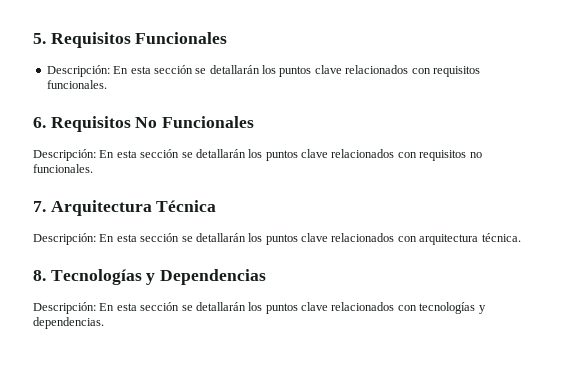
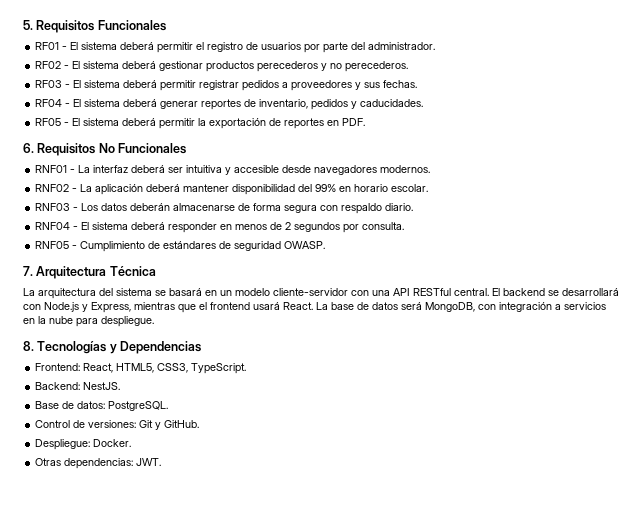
- Descripción: En esta sección se detallarán los puntos clave relacionados con requisitos funcionales.
+ RF01 - El sistema deberá permitir el registro de usuarios por parte del administrador.
+ RF02 - El sistema deberá gestionar productos perecederos y no perecederos.
+ RF03 - El sistema deberá permitir registrar pedidos a proveedores y sus fechas.
+ RF04 - El sistema deberá generar reportes de inventario, pedidos y caducidades.
+ RF05 - El sistema deberá permitir la exportación de reportes en PDF.
  6. Requisitos No Funcionales
- Descripción: En esta sección se detallarán los puntos clave relacionados con requisitos no funcionales.
+ RNF01 - La interfaz deberá ser intuitiva y accesible desde navegadores modernos.
+ RNF02 - La aplicación deberá mantener disponibilidad del 99% en horario escolar.
+ RNF03 - Los datos deberán almacenarse de forma segura con respaldo diario.
+ RNF04 - El sistema deberá responder en menos de 2 segundos por consulta.
+ RNF05 - Cumplimiento de estándares de seguridad OWASP.
  7. Arquitectura Técnica
- Descripción: En esta sección se detallarán los puntos clave relacionados con arquitectura técnica.
+ La arquitectura del sistema se basará en un modelo cliente-servidor con una API RESTful central. El backend se desarrollará con Node.js y Express, mientras que el frontend usará React. La base de datos será MongoDB, con integración a servicios en la nube para despliegue.
  8. Tecnologías y Dependencias
- Descripción: En esta sección se detallarán los puntos clave relacionados con tecnologías y dependencias.
+ Frontend: React, HTML5, CSS3, TypeScript.
+ Backend: NestJS.
+ Base de datos: PostgreSQL.
+ Control de versiones: Git y GitHub.
+ Despliegue: Docker.
+ Otras dependencias: JWT.

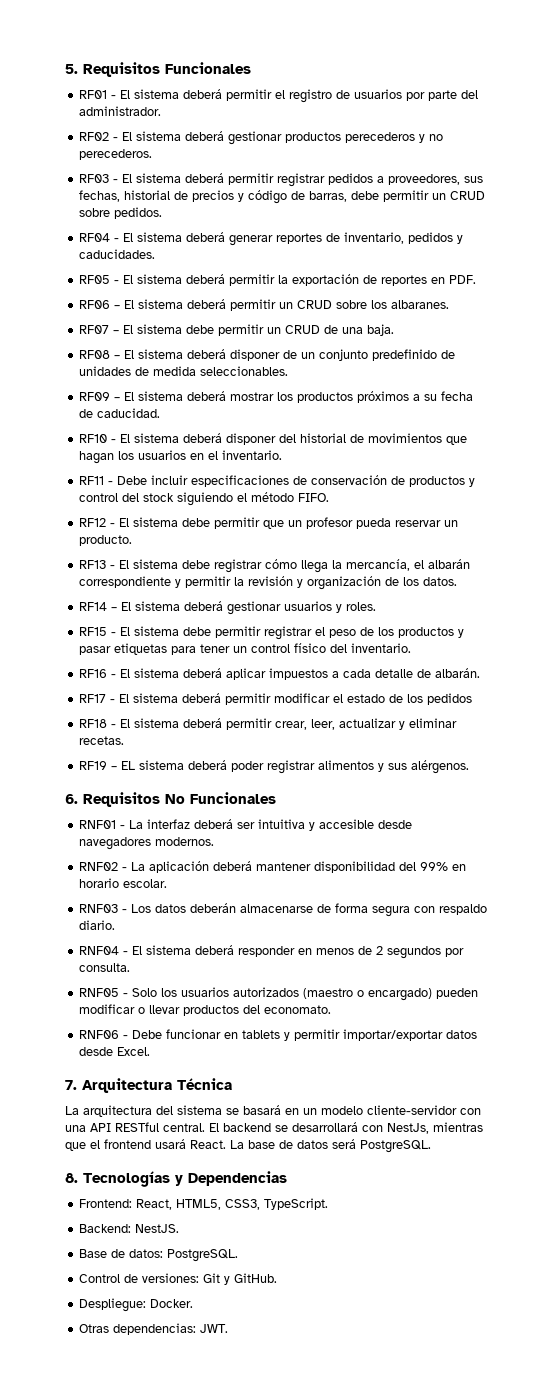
- RF03 - El sistema deberá permitir registrar pedidos a proveedores y sus fechas.
+ RF03 - El sistema deberá permitir registrar pedidos a proveedores, sus fechas, historial de precios y código de barras, debe permitir un CRUD sobre pedidos.
+ RF06 – El sistema deberá permitir un CRUD sobre los albaranes.
+ RF07 – El sistema debe permitir un CRUD de una baja.
+ RF08 – El sistema deberá disponer de un conjunto predefinido de unidades de medida seleccionables.
+ RF09 – El sistema deberá mostrar los productos próximos a su fecha de caducidad.
+ RF10 - El sistema deberá disponer del historial de movimientos que hagan los usuarios en el inventario.
+ RF11 - Debe incluir especificaciones de conservación de productos y control del stock siguiendo el método FIFO.
+ RF12 - El sistema debe permitir que un profesor pueda reservar un producto.
+ RF13 - El sistema debe registrar cómo llega la mercancía, el albarán correspondiente y permitir la revisión y organización de los datos.
+ RF14 – El sistema deberá gestionar usuarios y roles.
+ RF15 - El sistema debe permitir registrar el peso de los productos y pasar etiquetas para tener un control físico del inventario.
+ RF16 - El sistema deberá aplicar impuestos a cada detalle de albarán.
+ RF17 - El sistema deberá permitir modificar el estado de los pedidos
+ RF18 - El sistema deberá permitir crear, leer, actualizar y eliminar recetas.
+ RF19 – EL sistema deberá poder registrar alimentos y sus alérgenos.
- RNF05 - Cumplimiento de estándares de seguridad OWASP.
+ RNF05 - Solo los usuarios autorizados (maestro o encargado) pueden modificar o llevar productos del economato.
+ RNF06 - Debe funcionar en tablets y permitir importar/exportar datos desde Excel.
- El backend se desarrollará con Node.js y Express, mientras que el frontend usará React.
+ El backend se desarrollará con NestJs, mientras que el frontend usará React.
- La base de datos será MongoDB, con integración a servicios en la nube para despliegue.
+ La base de datos será PostgreSQL.

